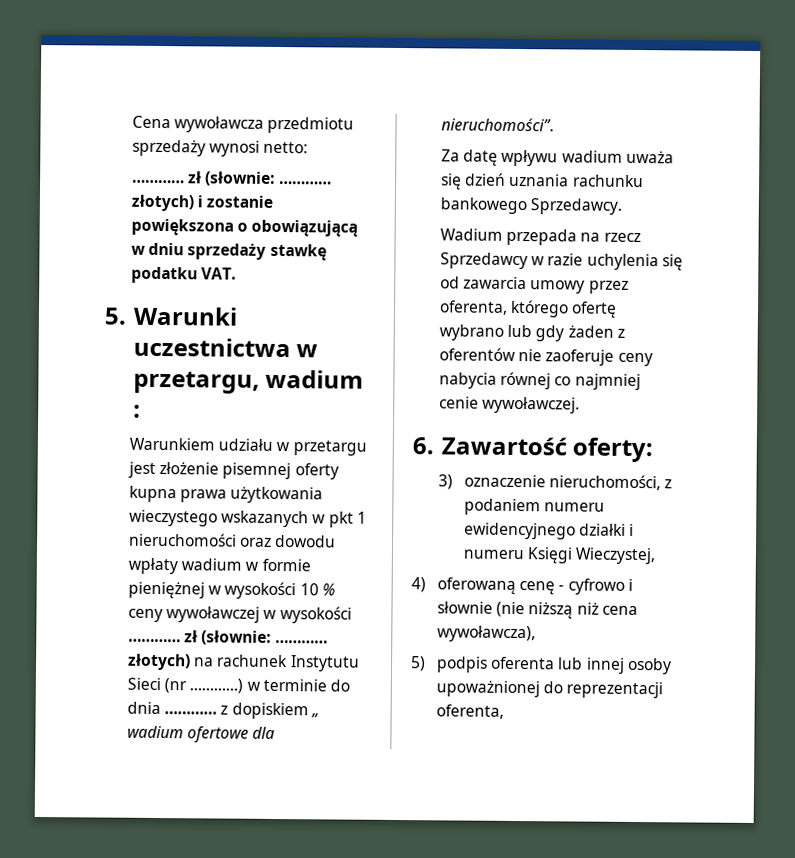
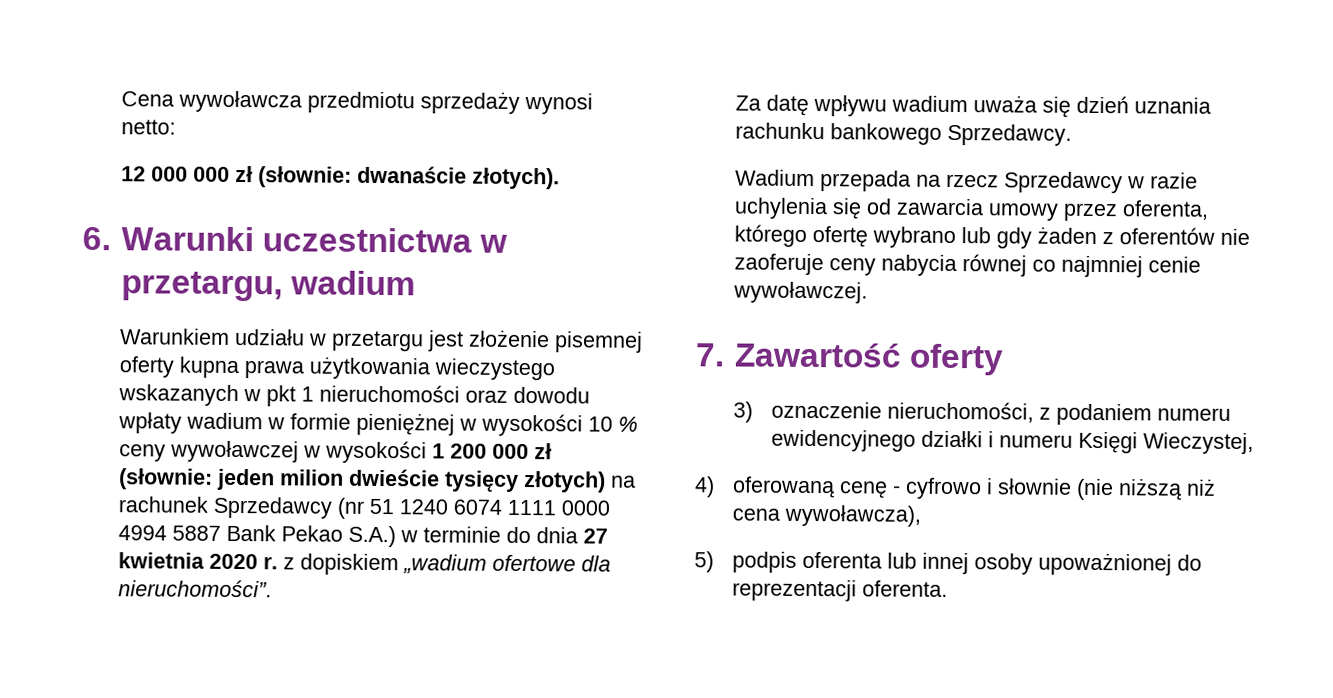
- ………… zł (słownie: ………… złotych) i zostanie powiększona o obowiązującą w dniu sprzedaży stawkę podatku VAT.
- 5. Warunki uczestnictwa w przetargu, wadium :
+ 12 000 000 zł (słownie: dwanaście złotych).
+ 6. Warunki uczestnictwa w przetargu, wadium
- Warunkiem udziału w przetargu jest złożenie pisemnej oferty kupna prawa użytkowania wieczystego wskazanych w pkt 1 nieruchomości oraz dowodu wpłaty wadium w formie pieniężnej w wysokości 10 % ceny wywoławczej w wysokości ………… zł (słownie: ………… złotych) na rachunek Instytutu Sieci (nr …………) w terminie do dnia ………… z dopiskiem „ wadium ofertowe dla nieruchomości”.
+ Warunkiem udziału w przetargu jest złożenie pisemnej oferty kupna prawa użytkowania wieczystego wskazanych w pkt 1 nieruchomości oraz dowodu wpłaty wadium w formie pieniężnej w wysokości 10 % ceny wywoławczej w wysokości 1 200 000 zł (słownie: jeden milion dwieście tysięcy złotych) na rachunek Sprzedawcy (nr 51 1240 6074 1111 0000 4994 5887 Bank Pekao S.A.) w terminie do dnia 27 kwietnia 2020 r. z dopiskiem „wadium ofertowe dla nieruchomości”.
- 6. Zawartość oferty:
+ 7. Zawartość oferty
- 5) podpis oferenta lub innej osoby upoważnionej do reprezentacji oferenta,
+ 5) podpis oferenta lub innej osoby upoważnionej do reprezentacji oferenta.

